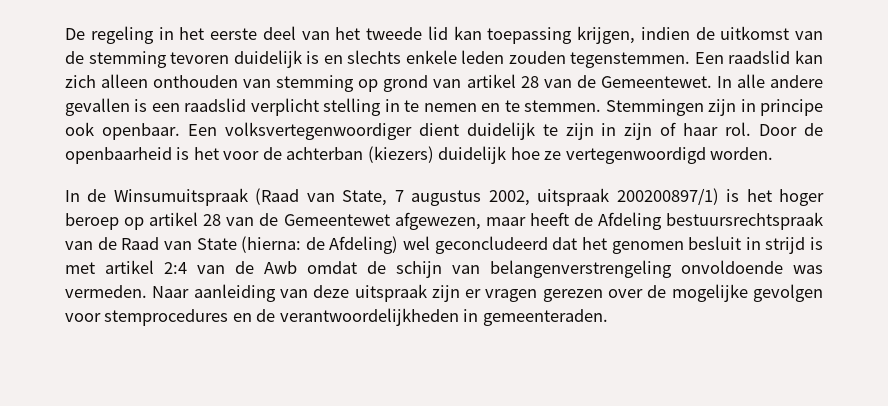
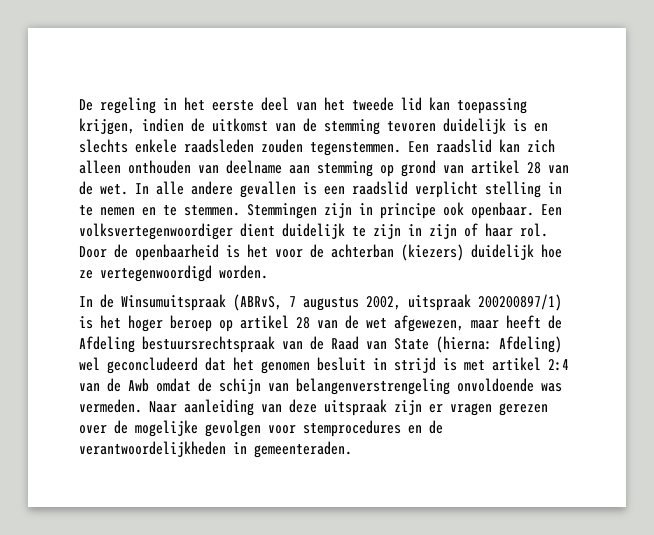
- De regeling in het eerste deel van het tweede lid kan toepassing krijgen, indien de uitkomst van de stemming tevoren duidelijk is en slechts enkele leden zouden tegenstemmen.
+ De regeling in het eerste deel van het tweede lid kan toepassing krijgen, indien de uitkomst van de stemming tevoren duidelijk is en slechts enkele raadsleden zouden tegenstemmen.
- Een raadslid kan zich alleen onthouden van stemming op grond van artikel 28 van de Gemeentewet.
+ Een raadslid kan zich alleen onthouden van deelname aan stemming op grond van artikel 28 van de wet.
- In de Winsumuitspraak (Raad van State, 7 augustus 2002, uitspraak 200200897/1) is het hoger beroep op artikel 28 van de Gemeentewet afgewezen, maar heeft de Afdeling bestuursrechtspraak van de Raad van State (hierna: de Afdeling) wel geconcludeerd dat het genomen besluit in strijd is met artikel 2:4 van de Awb omdat de schijn van belangenverstrengeling onvoldoende was vermeden.
+ In de Winsumuitspraak (ABRvS, 7 augustus 2002, uitspraak 200200897/1) is het hoger beroep op artikel 28 van de wet afgewezen, maar heeft de Afdeling bestuursrechtspraak van de Raad van State (hierna: Afdeling) wel geconcludeerd dat het genomen besluit in strijd is met artikel 2:4 van de Awb omdat de schijn van belangenverstrengeling onvoldoende was vermeden.

